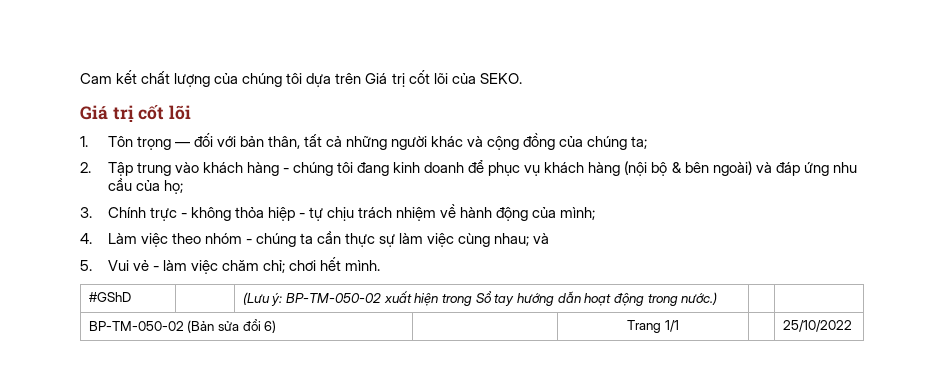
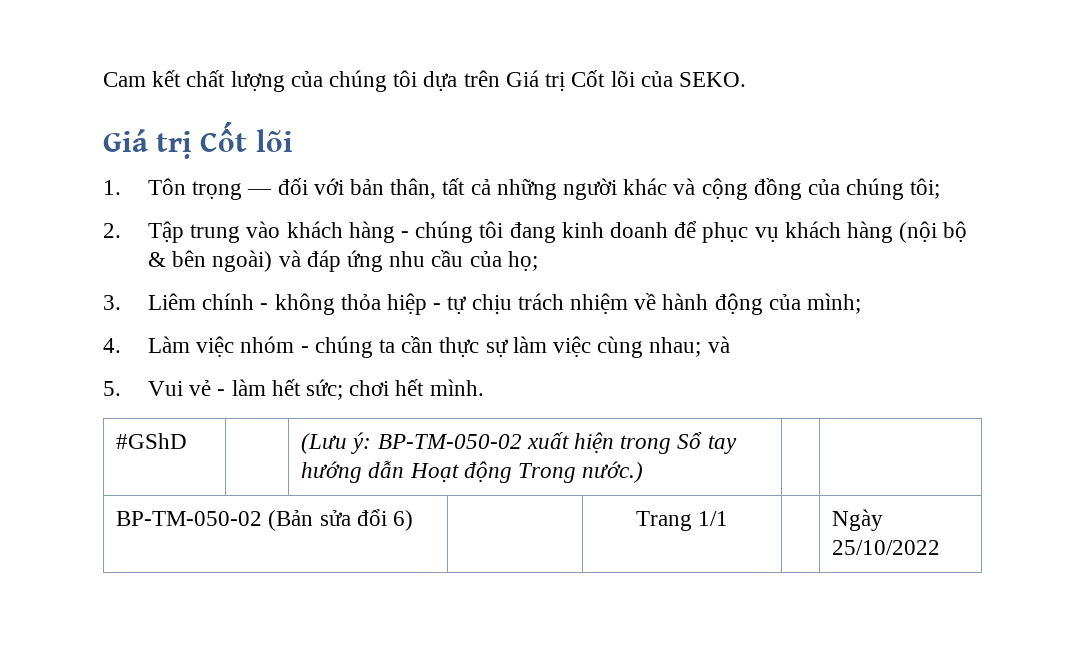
- Cam kết chất lượng của chúng tôi dựa trên Giá trị cốt lõi của SEKO.
- Giá trị cốt lõi
+ Cam kết chất lượng của chúng tôi dựa trên Giá trị Cốt lõi của SEKO.
+ Giá trị Cốt lõi
- 1. Tôn trọng ― đối với bản thân, tất cả những người khác và cộng đồng của chúng ta;
+ 1. Tôn trọng ― đối với bản thân, tất cả những người khác và cộng đồng của chúng tôi;
- 3. Chính trực - không thỏa hiệp - tự chịu trách nhiệm về hành động của mình;
+ 3. Liêm chính - không thỏa hiệp - tự chịu trách nhiệm về hành động của mình;
- 4. Làm việc theo nhóm - chúng ta cần thực sự làm việc cùng nhau; và
+ 4. Làm việc nhóm - chúng ta cần thực sự làm việc cùng nhau; và
- 5. Vui vẻ - làm việc chăm chỉ; chơi hết mình.
+ 5. Vui vẻ - làm hết sức; chơi hết mình.
- #GShD | | (Lưu ý: BP-TM-050-02 xuất hiện trong Sổ tay hướng dẫn hoạt động trong nước.) | |
+ #GShD | | (Lưu ý: BP-TM-050-02 xuất hiện trong Sổ tay hướng dẫn Hoạt động Trong nước.) | |
- BP-TM-050-02 (Bản sửa đổi 6) | | Trang 1/1 | | 25/10/2022
+ BP-TM-050-02 (Bản sửa đổi 6) | | Trang 1/1 | | Ngày 25/10/2022

